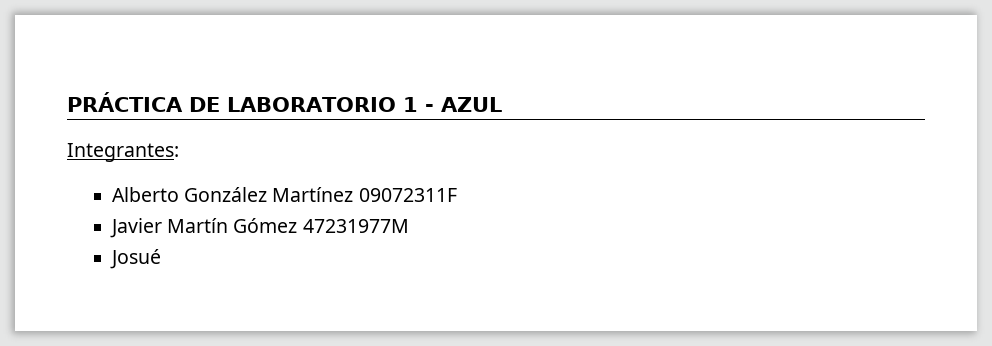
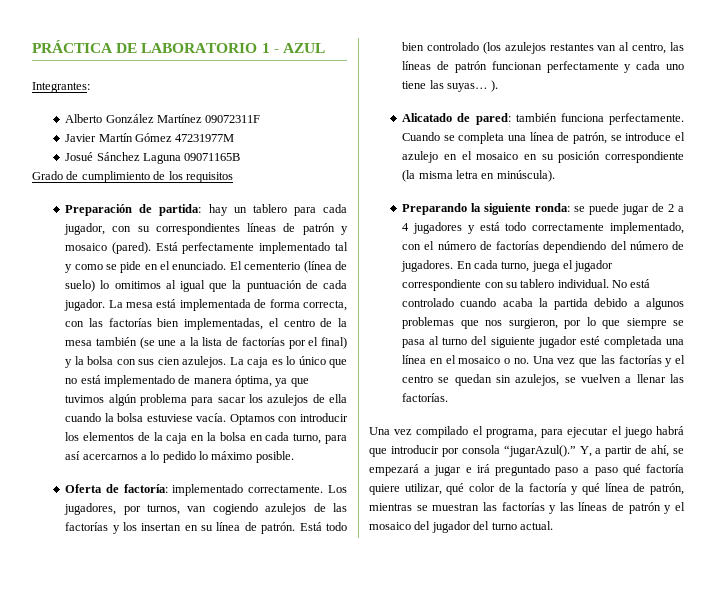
- Josué
+ Josué Sánchez Laguna 09071165B
+ Grado de cumplimiento de los requisitos
+ Preparación de partida: hay un tablero para cada jugador, con su correspondientes líneas de patrón y mosaico (pared). Está perfectamente implementado tal y como se pide en el enunciado. El cementerio (línea de suelo) lo omitimos al igual que la puntuación de cada jugador. La mesa está implementada de forma correcta, con las factorías bien implementadas, el centro de la mesa también (se une a la lista de factorías por el final) y la bolsa con sus cien azulejos. La caja es lo único que no está implementado de manera óptima, ya que tuvimos algún problema para sacar los azulejos de ella cuando la bolsa estuviese vacía. Optamos con introducir los elementos de la caja en la bolsa en cada turno, para así acercarnos a lo pedido lo máximo posible.
+ Oferta de factoría: implementado correctamente. Los jugadores, por turnos, van cogiendo azulejos de las factorías y los insertan en su línea de patrón. Está todo bien controlado (los azulejos restantes van al centro, las líneas de patrón funcionan perfectamente y cada uno tiene las suyas… ).
+ Alicatado de pared: también funciona perfectamente. Cuando se completa una línea de patrón, se introduce el azulejo en el mosaico en su posición correspondiente (la misma letra en minúscula).
+ Preparando la siguiente ronda: se puede jugar de 2 a 4 jugadores y está todo correctamente implementado, con el número de factorías dependiendo del número de jugadores. En cada turno, juega el jugador correspondiente con su tablero individual. No está controlado cuando acaba la partida debido a algunos problemas que nos surgieron, por lo que siempre se pasa al turno del siguiente jugador esté completada una línea en el mosaico o no. Una vez que las factorías y el centro se quedan sin azulejos, se vuelven a llenar las factorías.
+ Una vez compilado el programa, para ejecutar el juego habrá que introducir por consola “jugarAzul().” Y, a partir de ahí, se empezará a jugar e irá preguntado paso a paso qué factoría quiere utilizar, qué color de la factoría y qué línea de patrón, mientras se muestran las factorías y las líneas de patrón y el mosaico del jugador del turno actual.

